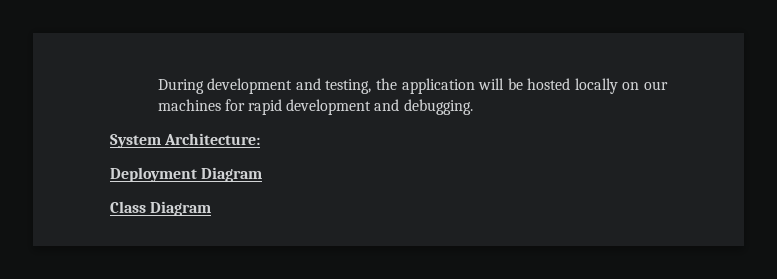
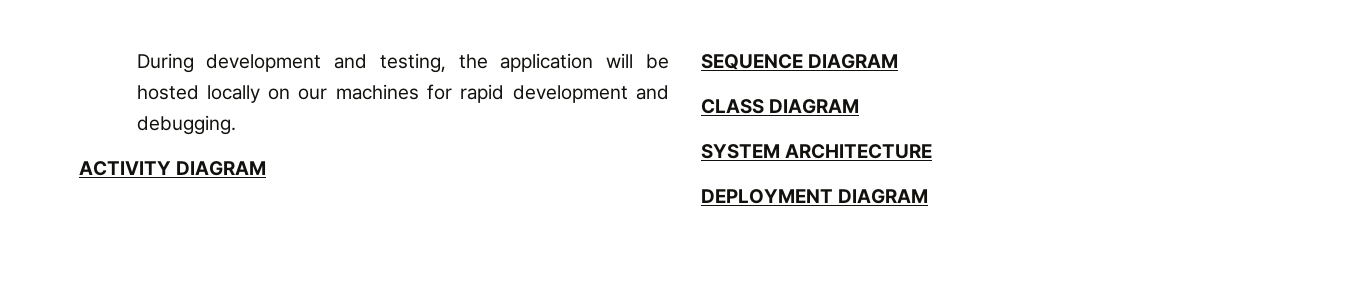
- System Architecture:
- Deployment Diagram
- Class Diagram
+ ACTIVITY DIAGRAM
+ SEQUENCE DIAGRAM
+ CLASS DIAGRAM
+ SYSTEM ARCHITECTURE
+ DEPLOYMENT DIAGRAM

